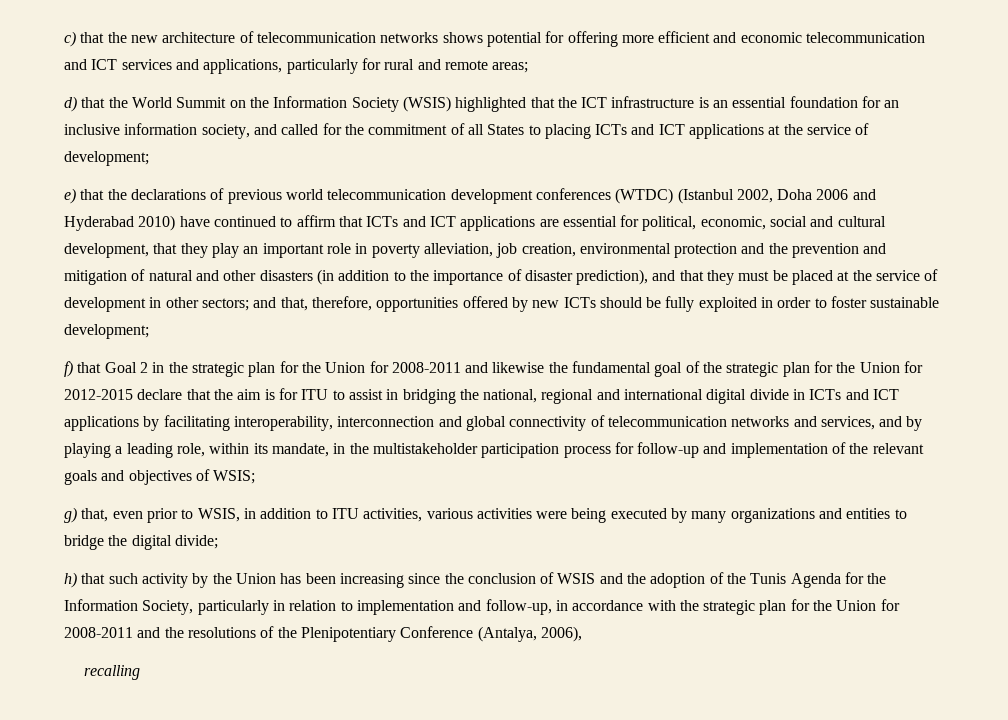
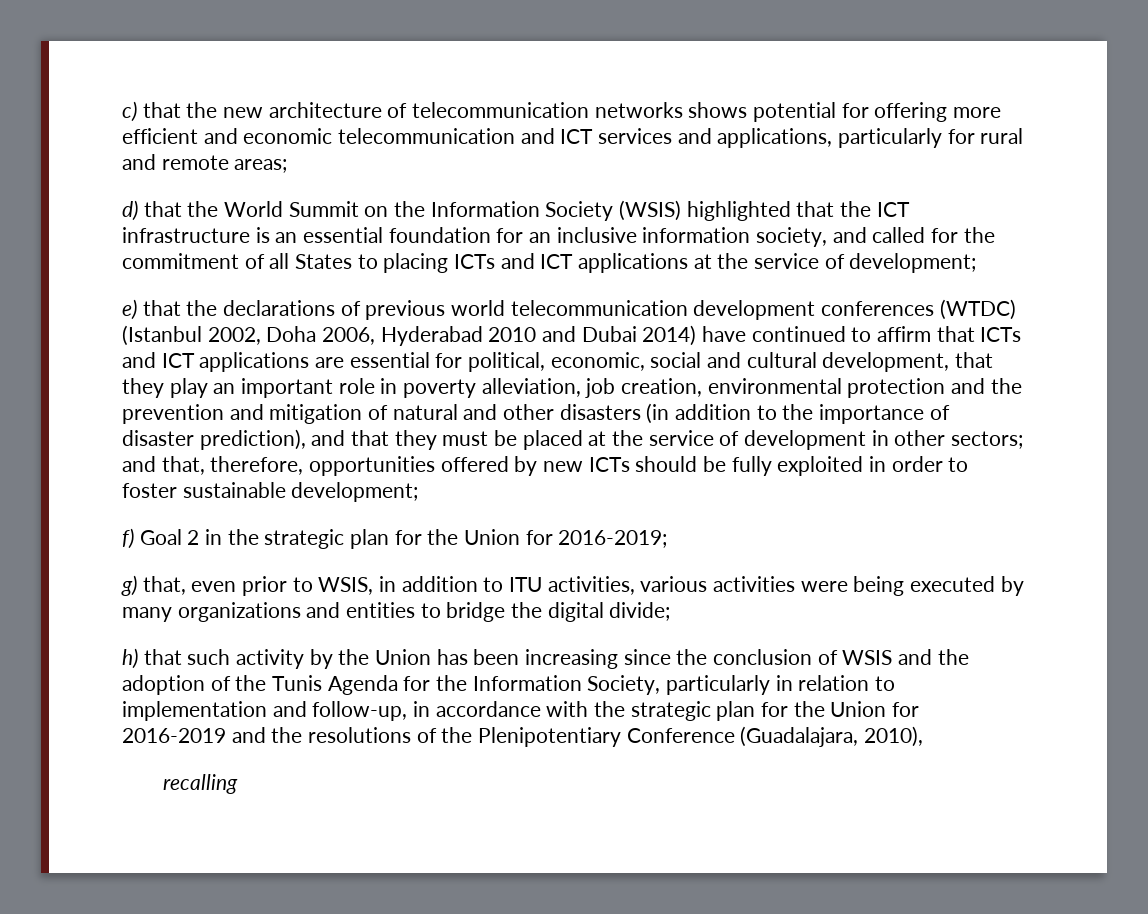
- e) that the declarations of previous world telecommunication development conferences (WTDC) (Istanbul 2002, Doha 2006 and Hyderabad 2010) have continued to affirm that ICTs and ICT applications are essential for political, economic, social and cultural development, that they play an important role in poverty alleviation, job creation, environmental protection and the prevention and mitigation of natural and other disasters (in addition to the importance of disaster prediction), and that they must be placed at the service of development in other sectors;
+ e) that the declarations of previous world telecommunication development conferences (WTDC) (Istanbul 2002, Doha 2006, Hyderabad 2010 and Dubai 2014) have continued to affirm that ICTs and ICT applications are essential for political, economic, social and cultural development, that they play an important role in poverty alleviation, job creation, environmental protection and the prevention and mitigation of natural and other disasters (in addition to the importance of disaster prediction), and that they must be placed at the service of development in other sectors;
- f) that Goal 2 in the strategic plan for the Union for 2008-2011 and likewise the fundamental goal of the strategic plan for the Union for 2012-2015 declare that the aim is for ITU to assist in bridging the national, regional and international digital divide in ICTs and ICT applications by facilitating interoperability, interconnection and global connectivity of telecommunication networks and services, and by playing a leading role, within its mandate, in the multistakeholder participation process for follow-up and implementation of the relevant goals and objectives of WSIS;
+ f) Goal 2 in the strategic plan for the Union for 2016-2019;
- h) that such activity by the Union has been increasing since the conclusion of WSIS and the adoption of the Tunis Agenda for the Information Society, particularly in relation to implementation and follow-up, in accordance with the strategic plan for the Union for 2008-2011 and the resolutions of the Plenipotentiary Conference (Antalya, 2006),
+ h) that such activity by the Union has been increasing since the conclusion of WSIS and the adoption of the Tunis Agenda for the Information Society, particularly in relation to implementation and follow-up, in accordance with the strategic plan for the Union for 2016-2019 and the resolutions of the Plenipotentiary Conference (Guadalajara, 2010),

